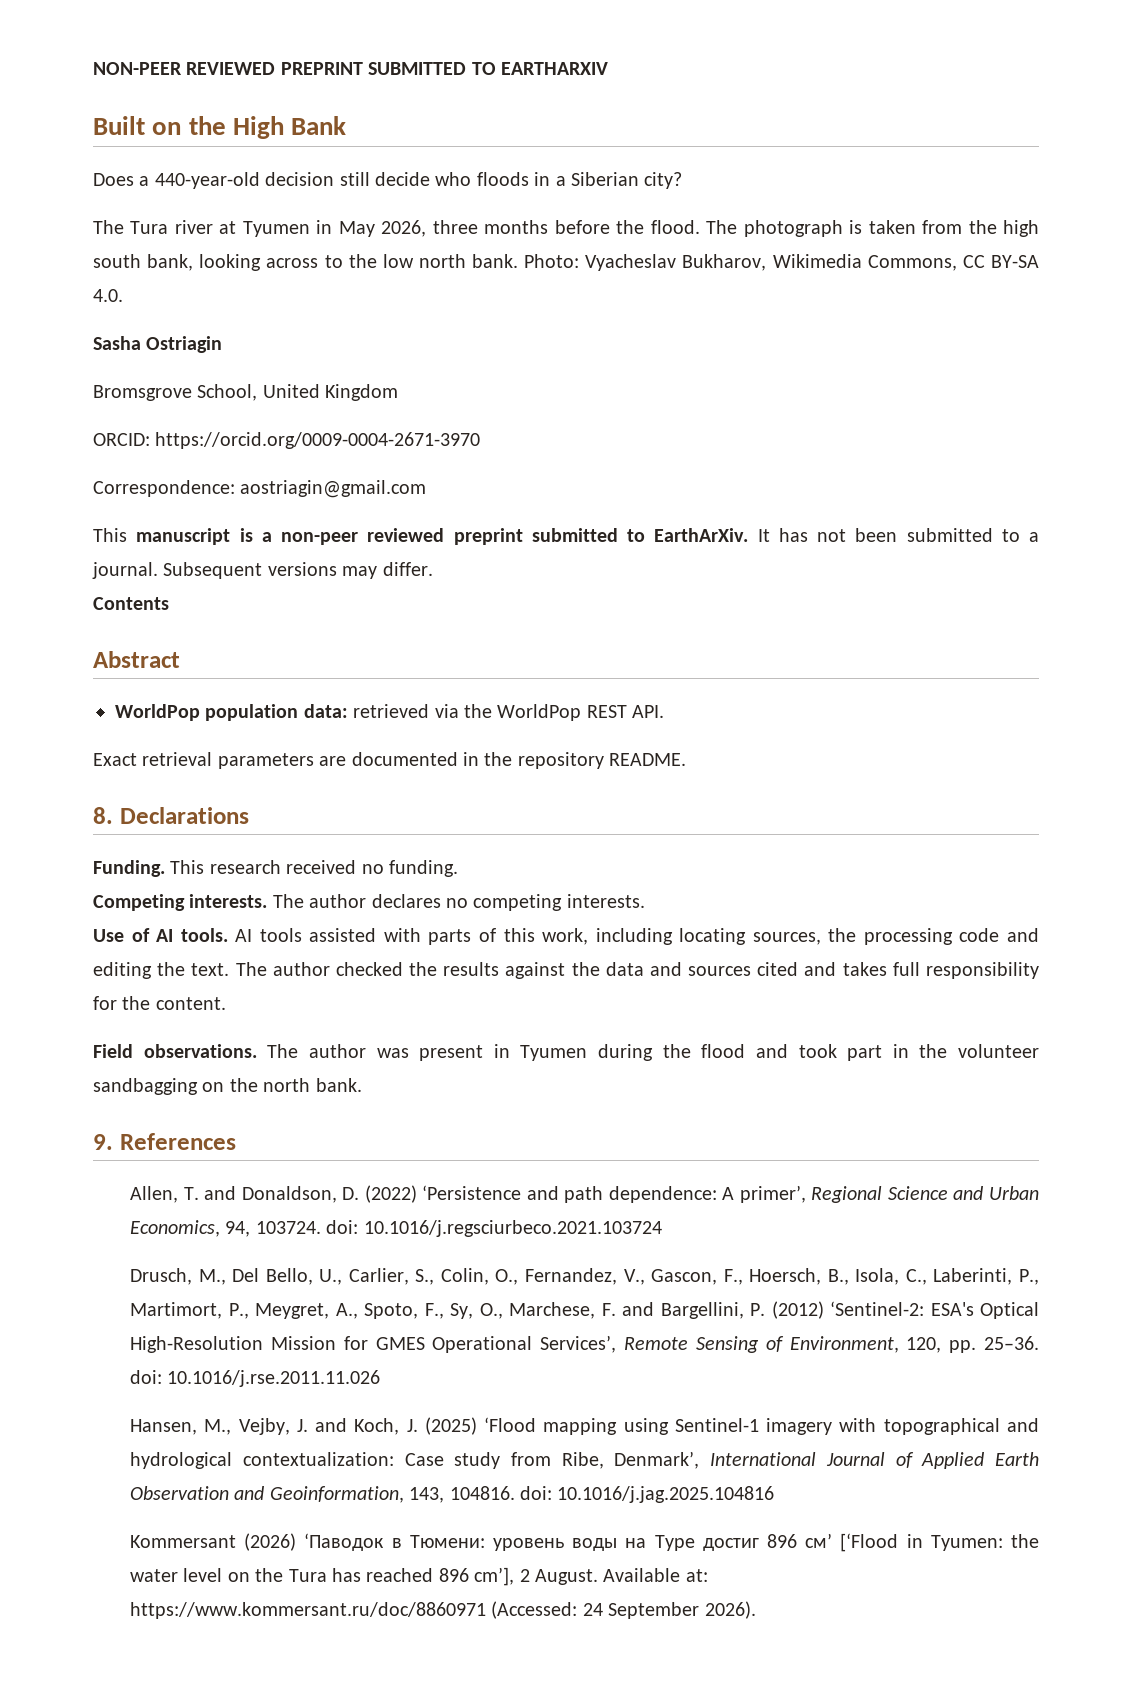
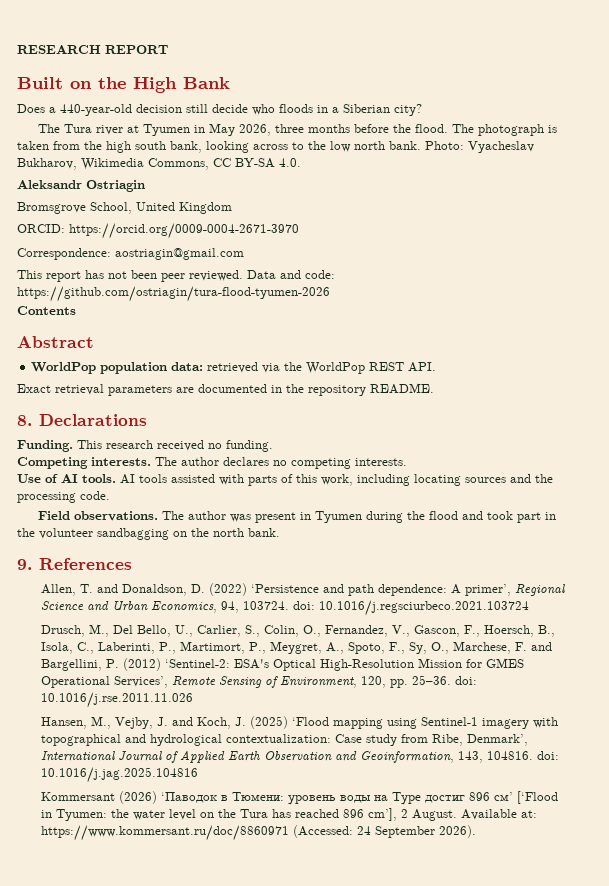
- NON-PEER REVIEWED PREPRINT SUBMITTED TO EARTHARXIV
+ RESEARCH REPORT
- Sasha Ostriagin
+ Aleksandr Ostriagin
- This manuscript is a non-peer reviewed preprint submitted to EarthArXiv. It has not been submitted to a journal. Subsequent versions may differ.
+ This report has not been peer reviewed. Data and code: https://github.com/ostriagin/tura-flood-tyumen-2026
- AI tools assisted with parts of this work, including locating sources, the processing code and editing the text. The author checked the results against the data and sources cited and takes full responsibility for the content.
+ AI tools assisted with parts of this work, including locating sources and the processing code.

